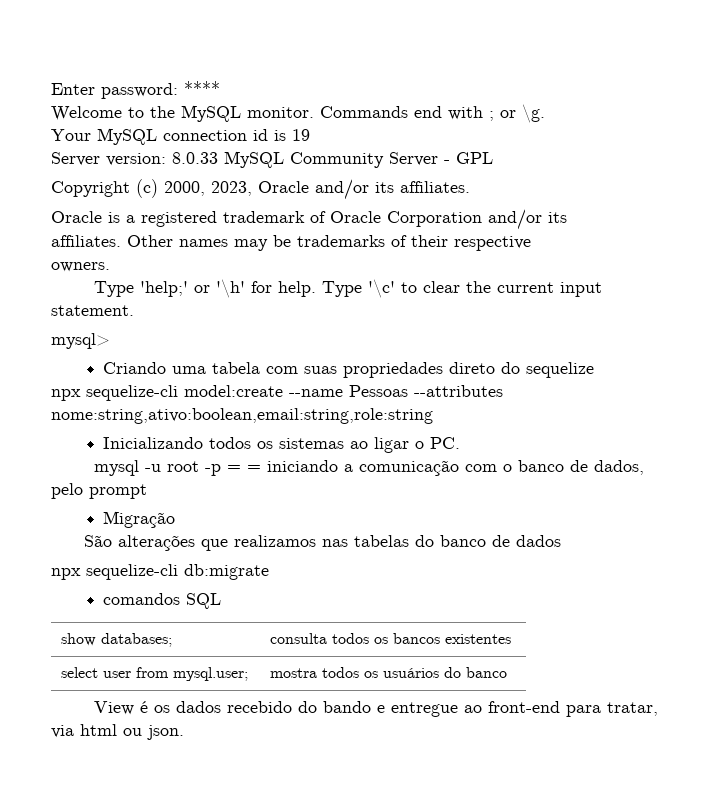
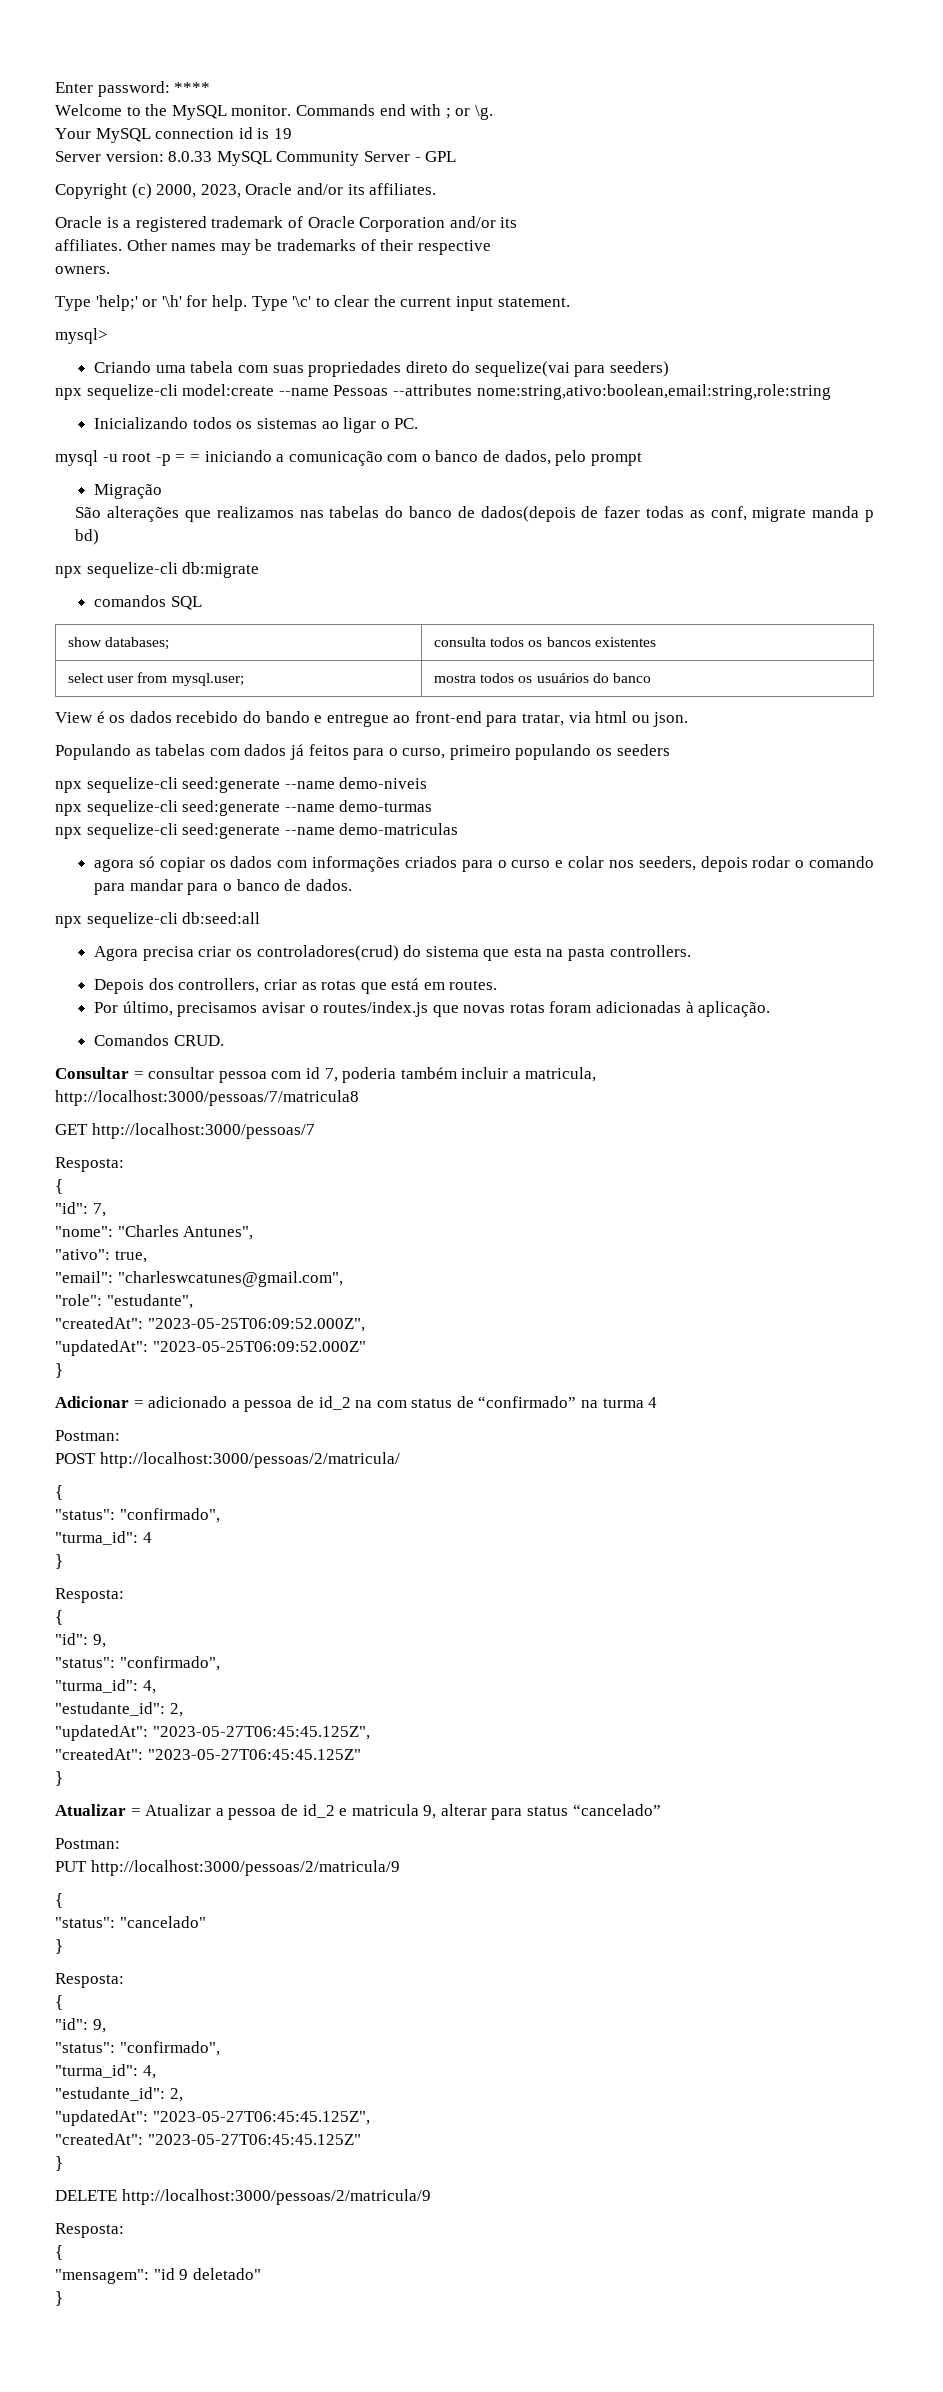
- Criando uma tabela com suas propriedades direto do sequelize
+ Criando uma tabela com suas propriedades direto do sequelize(vai para seeders)
- São alterações que realizamos nas tabelas do banco de dados
+ São alterações que realizamos nas tabelas do banco de dados(depois de fazer todas as conf, migrate manda p bd)
+ Populando as tabelas com dados já feitos para o curso, primeiro populando os seeders
+ npx sequelize-cli seed:generate --name demo-niveis
+ npx sequelize-cli seed:generate --name demo-turmas
+ npx sequelize-cli seed:generate --name demo-matriculas
+ agora só copiar os dados com informações criados para o curso e colar nos seeders, depois rodar o comando para mandar para o banco de dados.
+ npx sequelize-cli db:seed:all
+ Agora precisa criar os controladores(crud) do sistema que esta na pasta controllers.
+ Depois dos controllers, criar as rotas que está em routes.
+ Por último, precisamos avisar o routes/index.js que novas rotas foram adicionadas à aplicação.
+ Comandos CRUD.
+ Consultar = consultar pessoa com id 7, poderia também incluir a matricula, http://localhost:3000/pessoas/7/matricula8
+ GET http://localhost:3000/pessoas/7
+ Resposta:
+ {
+ "id": 7,
+ "nome": "Charles Antunes",
+ "ativo": true,
+ "email": "charleswcatunes@gmail.com",
+ "role": "estudante",
+ "createdAt": "2023-05-25T06:09:52.000Z",
+ "updatedAt": "2023-05-25T06:09:52.000Z"
+ }
+ Adicionar = adicionado a pessoa de id_2 na com status de “confirmado” na turma 4
+ Postman:
+ POST http://localhost:3000/pessoas/2/matricula/
+ {
+ "status": "confirmado",
+ "turma_id": 4
+ }
+ Resposta:
+ {
+ "id": 9,
+ "status": "confirmado",
+ "turma_id": 4,
+ "estudante_id": 2,
+ "updatedAt": "2023-05-27T06:45:45.125Z",
+ "createdAt": "2023-05-27T06:45:45.125Z"
+ }
+ Atualizar = Atualizar a pessoa de id_2 e matricula 9, alterar para status “cancelado”
+ Postman:
+ PUT http://localhost:3000/pessoas/2/matricula/9
+ {
+ "status": "cancelado"
+ }
+ Resposta:
+ {
+ "id": 9,
+ "status": "confirmado",
+ "turma_id": 4,
+ "estudante_id": 2,
+ "updatedAt": "2023-05-27T06:45:45.125Z",
+ "createdAt": "2023-05-27T06:45:45.125Z"
+ }
+ DELETE http://localhost:3000/pessoas/2/matricula/9
+ Resposta:
+ {
+ "mensagem": "id 9 deletado"
+ }

